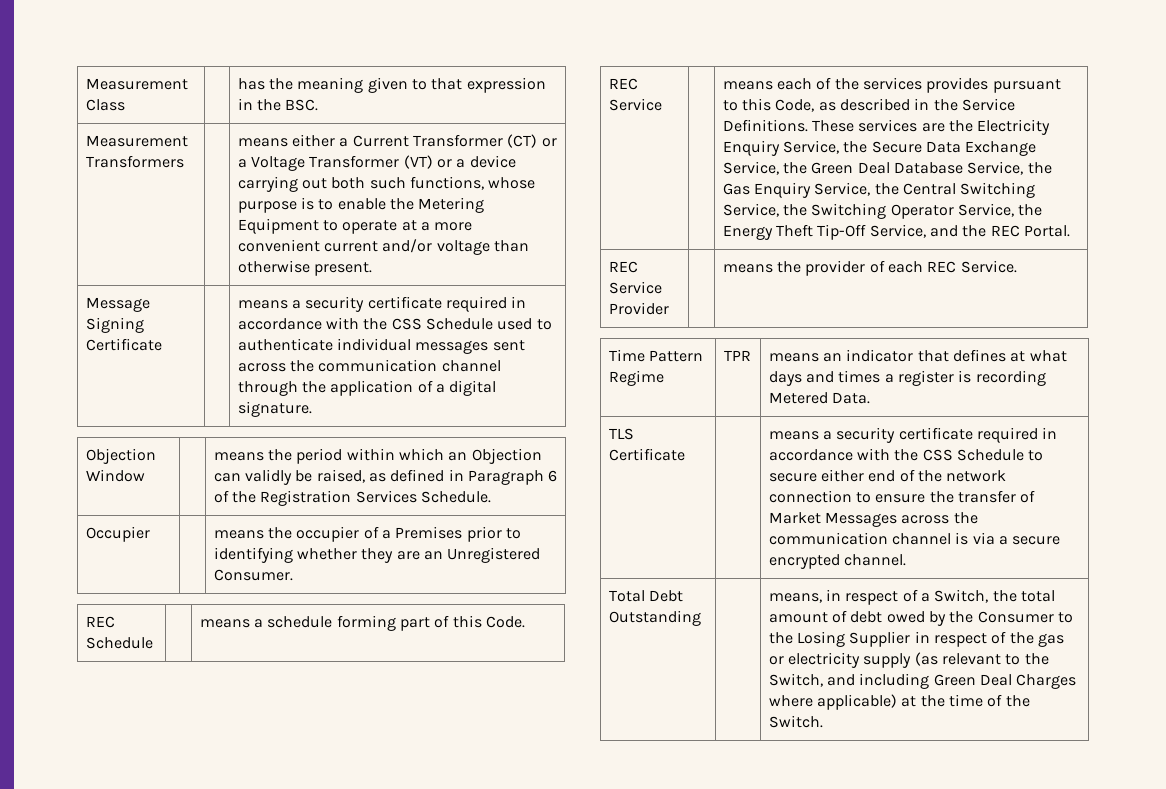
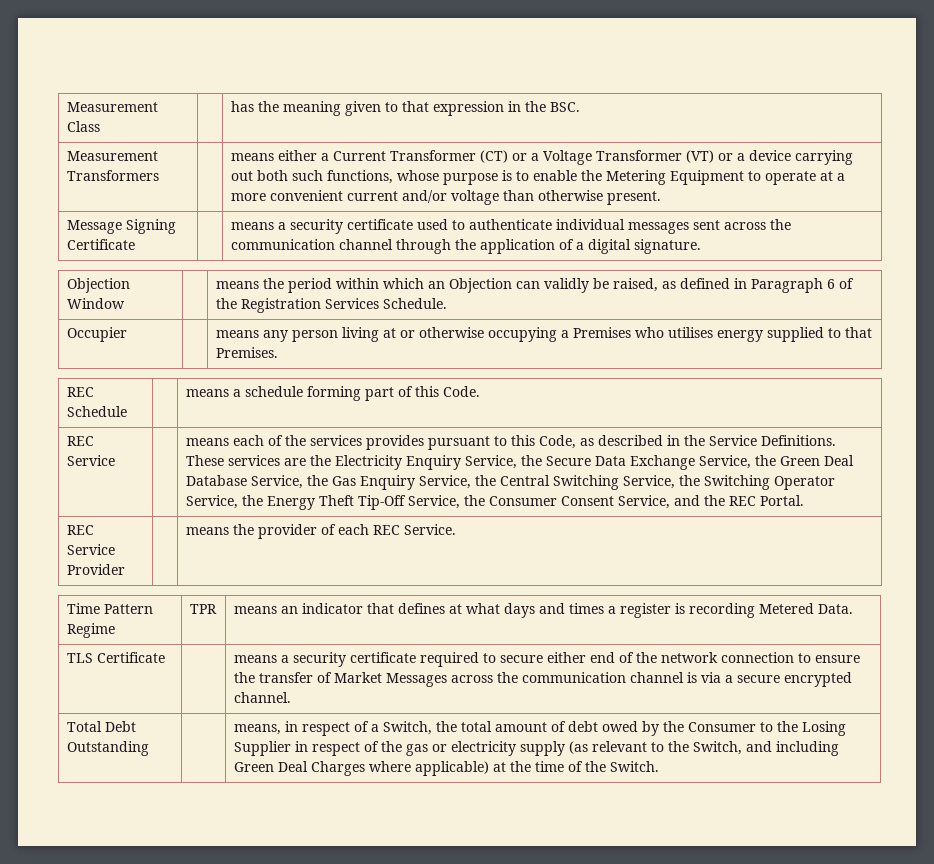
- Message Signing Certificate | | means a security certificate required in accordance with the CSS Schedule used to authenticate individual messages sent across the communication channel through the application of a digital signature.
+ Message Signing Certificate | | means a security certificate used to authenticate individual messages sent across the communication channel through the application of a digital signature.
- Occupier | | means the occupier of a Premises prior to identifying whether they are an Unregistered Consumer.
+ Occupier | | means any person living at or otherwise occupying a Premises who utilises energy supplied to that Premises.
- These services are the Electricity Enquiry Service, the Secure Data Exchange Service, the Green Deal Database Service, the Gas Enquiry Service, the Central Switching Service, the Switching Operator Service, the Energy Theft Tip-Off Service, and the REC Portal.
+ These services are the Electricity Enquiry Service, the Secure Data Exchange Service, the Green Deal Database Service, the Gas Enquiry Service, the Central Switching Service, the Switching Operator Service, the Energy Theft Tip-Off Service, the Consumer Consent Service, and the REC Portal.
- TLS Certificate | | means a security certificate required in accordance with the CSS Schedule to secure either end of the network connection to ensure the transfer of Market Messages across the communication channel is via a secure encrypted channel.
+ TLS Certificate | | means a security certificate required to secure either end of the network connection to ensure the transfer of Market Messages across the communication channel is via a secure encrypted channel.

